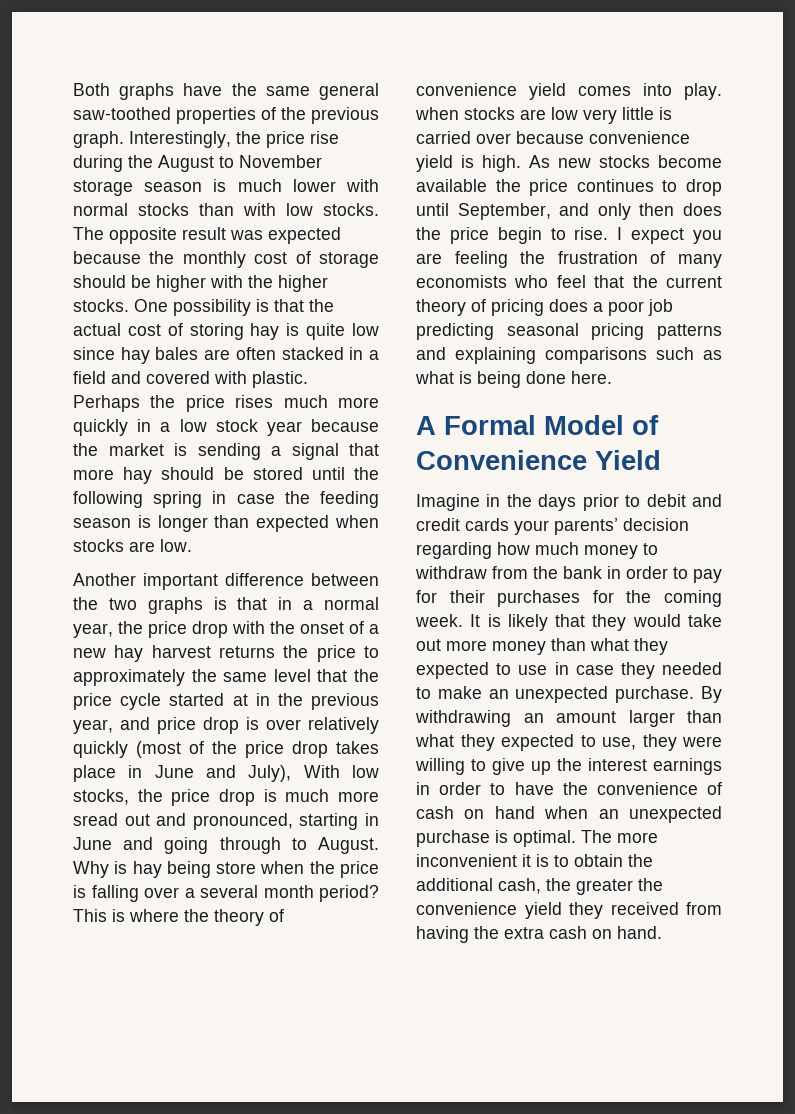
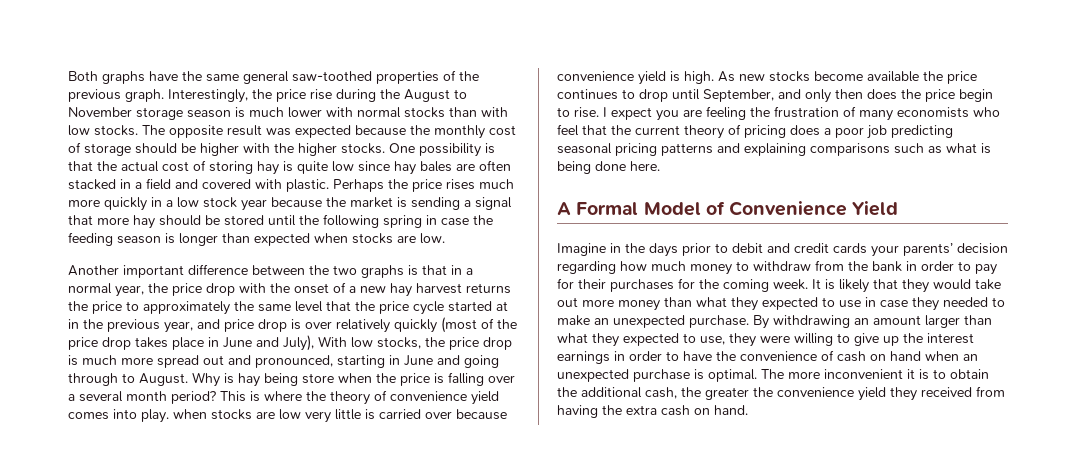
- Another important difference between the two graphs is that in a normal year, the price drop with the onset of a new hay harvest returns the price to approximately the same level that the price cycle started at in the previous year, and price drop is over relatively quickly (most of the price drop takes place in June and July), With low stocks, the price drop is much more sread out and pronounced, starting in June and going through to August.
+ Another important difference between the two graphs is that in a normal year, the price drop with the onset of a new hay harvest returns the price to approximately the same level that the price cycle started at in the previous year, and price drop is over relatively quickly (most of the price drop takes place in June and July), With low stocks, the price drop is much more spread out and pronounced, starting in June and going through to August.

